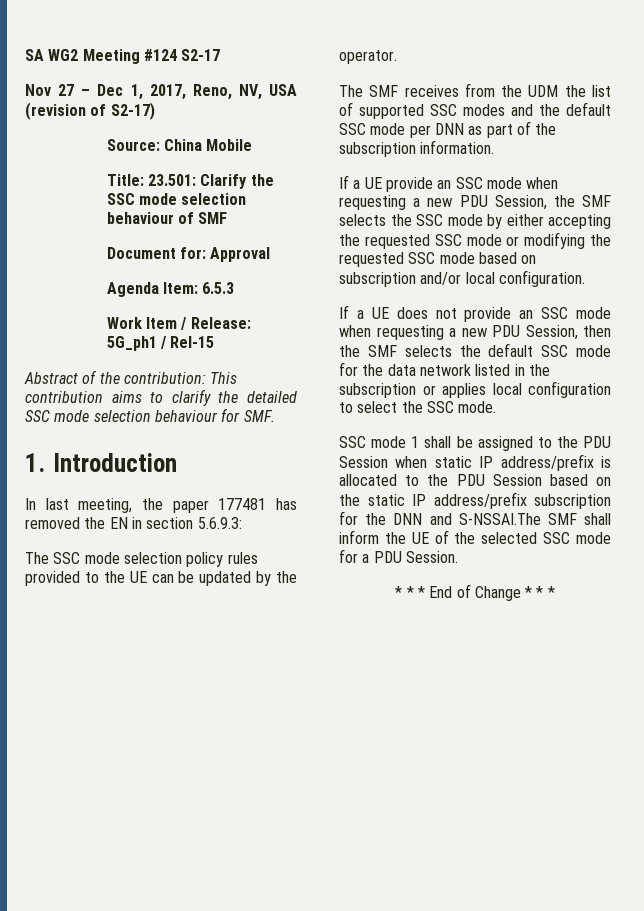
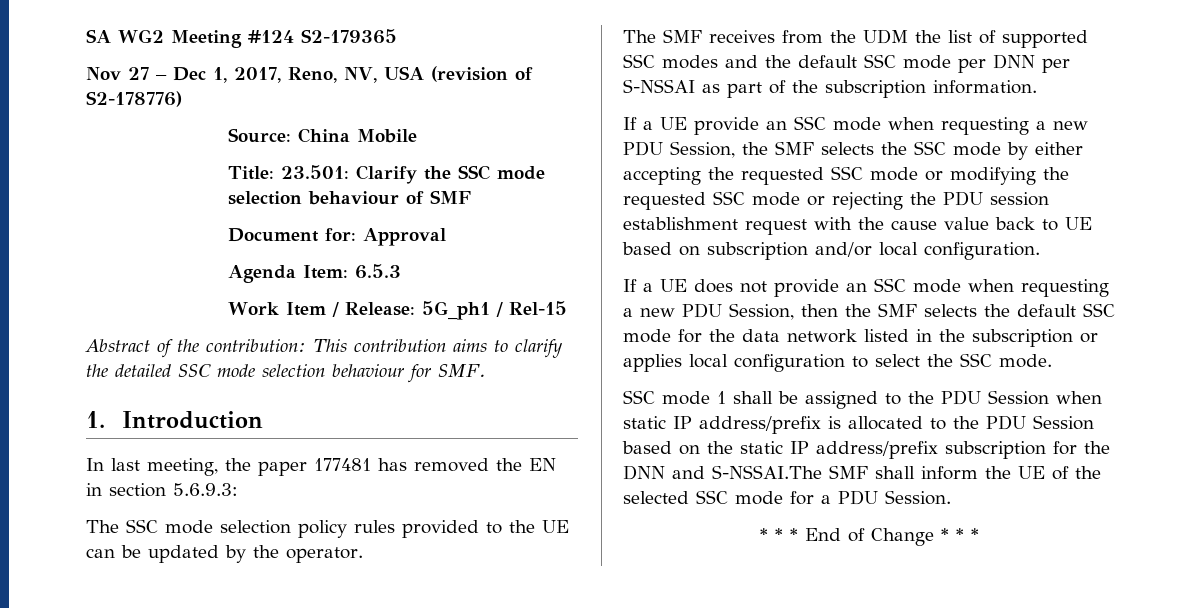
- SA WG2 Meeting #124 S2-17
+ SA WG2 Meeting #124 S2-179365
- Nov 27 – Dec 1, 2017, Reno, NV, USA (revision of S2-17)
+ Nov 27 – Dec 1, 2017, Reno, NV, USA (revision of S2-178776)
- The SMF receives from the UDM the list of supported SSC modes and the default SSC mode per DNN as part of the subscription information.
+ The SMF receives from the UDM the list of supported SSC modes and the default SSC mode per DNN per S-NSSAI as part of the subscription information.
- If a UE provide an SSC mode when requesting a new PDU Session, the SMF selects the SSC mode by either accepting the requested SSC mode or modifying the requested SSC mode based on subscription and/or local configuration.
+ If a UE provide an SSC mode when requesting a new PDU Session, the SMF selects the SSC mode by either accepting the requested SSC mode or modifying the requested SSC mode or rejecting the PDU session establishment request with the cause value back to UE based on subscription and/or local configuration.

